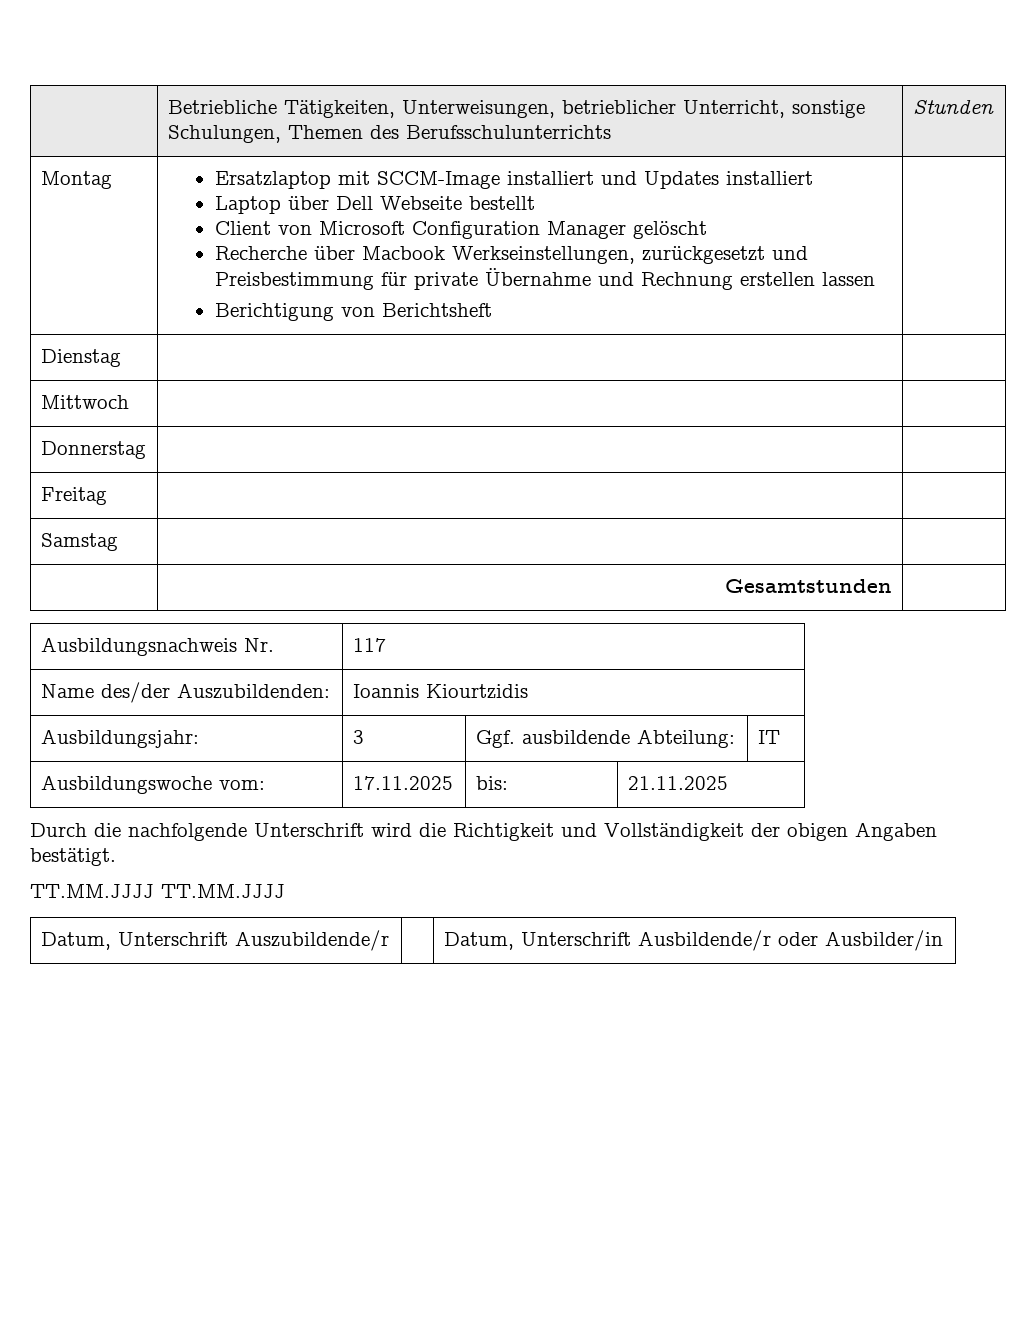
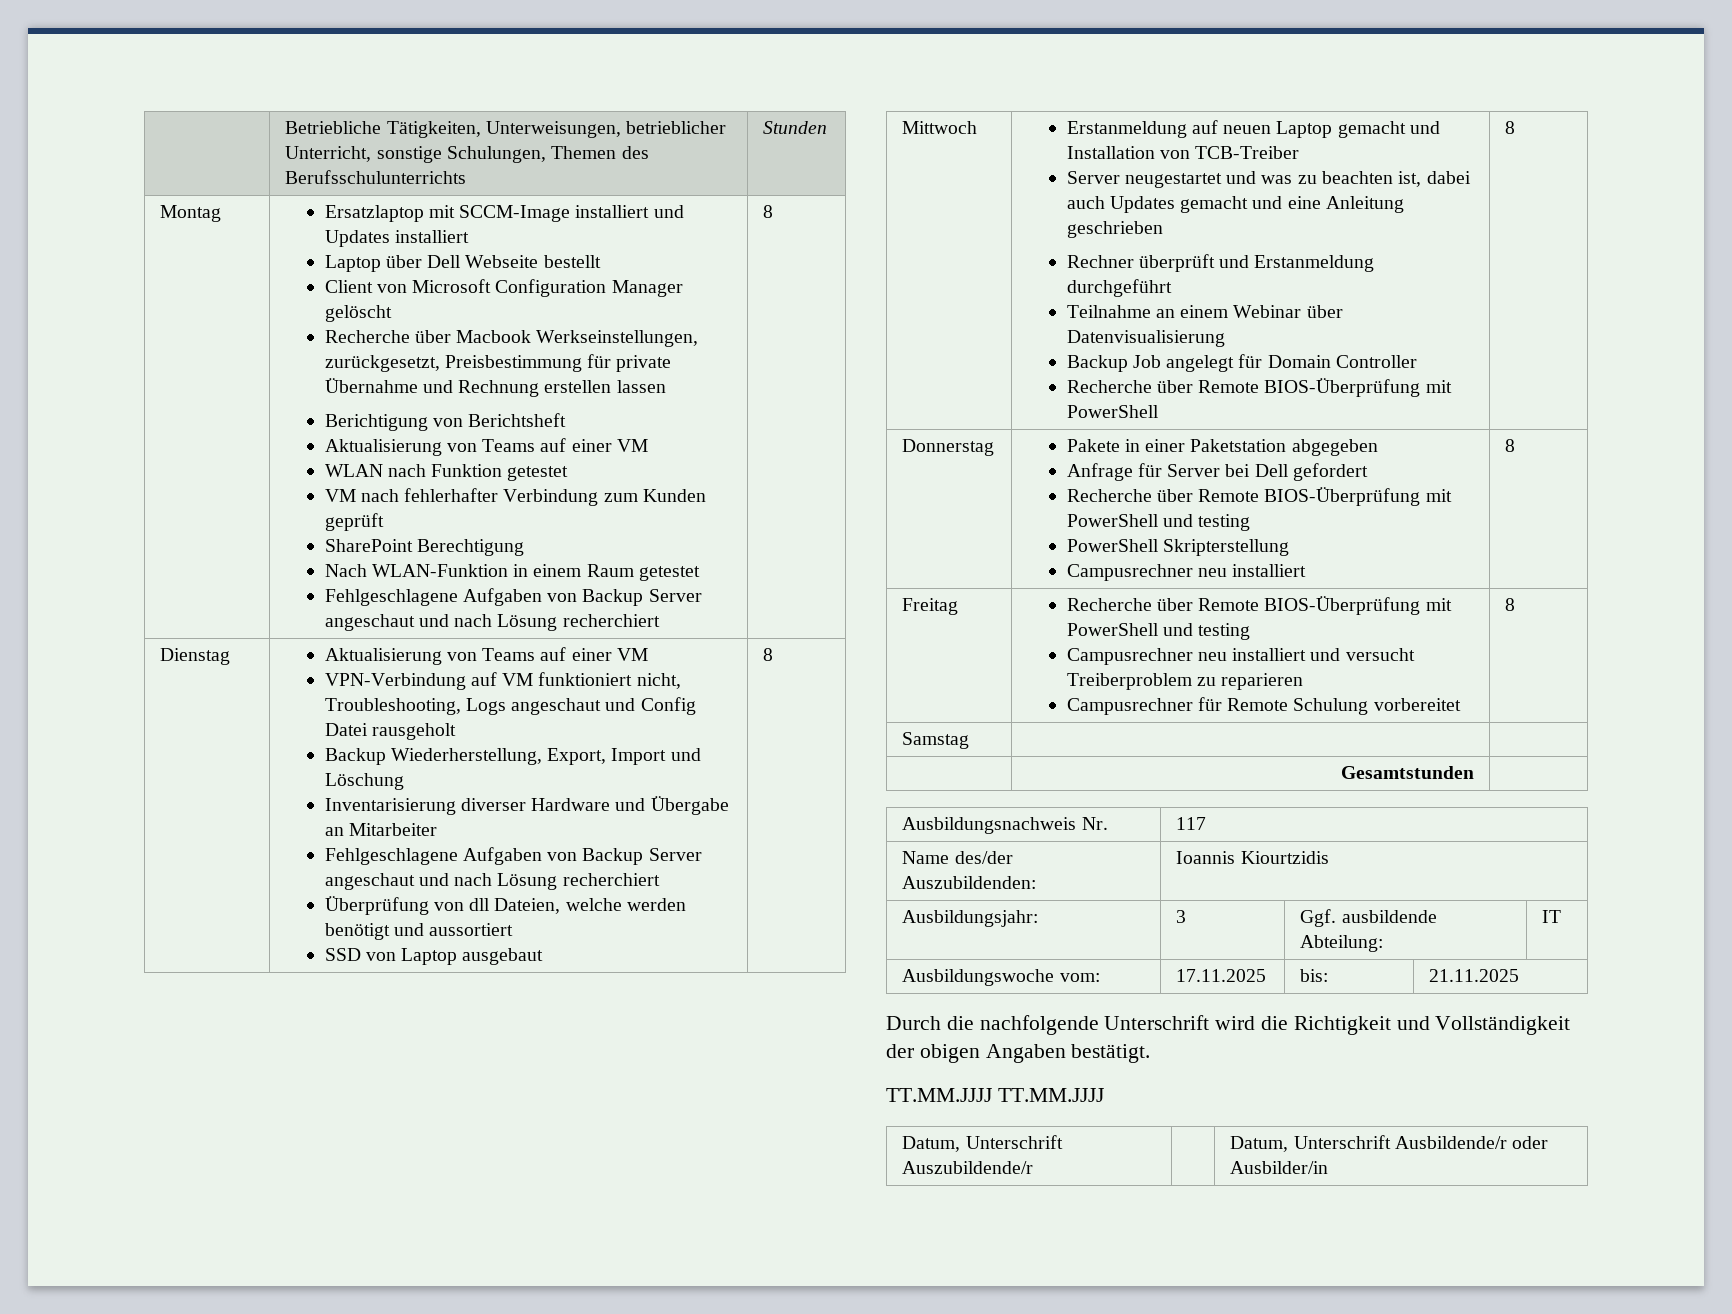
- Recherche über Macbook Werkseinstellungen, zurückgesetzt und Preisbestimmung für private Übernahme und Rechnung erstellen lassen
+ Recherche über Macbook Werkseinstellungen, zurückgesetzt, Preisbestimmung für private Übernahme und Rechnung erstellen lassen
- Berichtigung von Berichtsheft |
- Dienstag | |
- Mittwoch | |
- Donnerstag | |
- Freitag | |
+ Berichtigung von Berichtsheft
+ Aktualisierung von Teams auf einer VM
+ WLAN nach Funktion getestet
+ VM nach fehlerhafter Verbindung zum Kunden geprüft
+ SharePoint Berechtigung
+ Nach WLAN-Funktion in einem Raum getestet
+ Fehlgeschlagene Aufgaben von Backup Server angeschaut und nach Lösung recherchiert | 8
+ Dienstag | Aktualisierung von Teams auf einer VM
+ VPN-Verbindung auf VM funktioniert nicht, Troubleshooting, Logs angeschaut und Config Datei rausgeholt
+ Backup Wiederherstellung, Export, Import und Löschung
+ Inventarisierung diverser Hardware und Übergabe an Mitarbeiter
+ Fehlgeschlagene Aufgaben von Backup Server angeschaut und nach Lösung recherchiert
+ Überprüfung von dll Dateien, welche werden benötigt und aussortiert
+ SSD von Laptop ausgebaut | 8
+ Mittwoch | Erstanmeldung auf neuen Laptop gemacht und Installation von TCB-Treiber
+ Server neugestartet und was zu beachten ist, dabei auch Updates gemacht und eine Anleitung geschrieben
+ Rechner überprüft und Erstanmeldung durchgeführt
+ Teilnahme an einem Webinar über Datenvisualisierung
+ Backup Job angelegt für Domain Controller
+ Recherche über Remote BIOS-Überprüfung mit PowerShell | 8
+ Donnerstag | Pakete in einer Paketstation abgegeben
+ Anfrage für Server bei Dell gefordert
+ Recherche über Remote BIOS-Überprüfung mit PowerShell und testing
+ PowerShell Skripterstellung
+ Campusrechner neu installiert | 8
+ Freitag | Recherche über Remote BIOS-Überprüfung mit PowerShell und testing
+ Campusrechner neu installiert und versucht Treiberproblem zu reparieren
+ Campusrechner für Remote Schulung vorbereitet | 8

